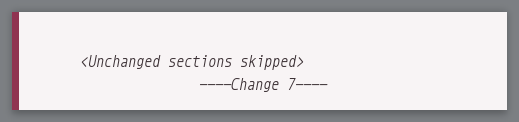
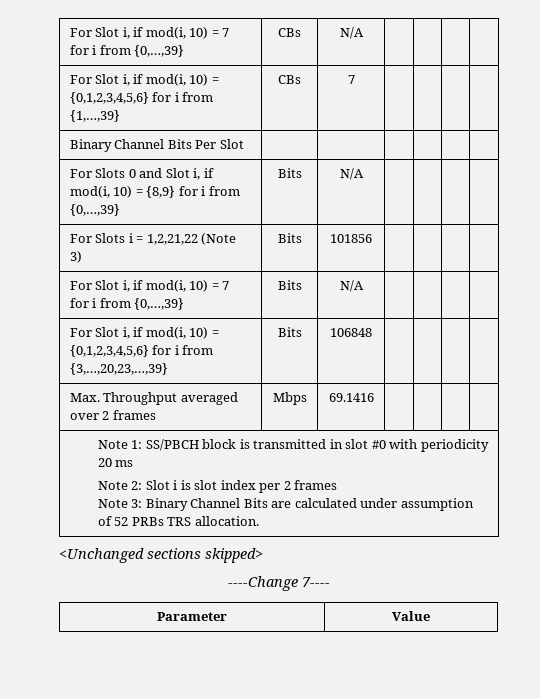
+ For Slot i, if mod(i, 10) = 7 for i from {0,…,39} | CBs | N/A | | | |
+ For Slot i, if mod(i, 10) = {0,1,2,3,4,5,6} for i from {1,…,39} | CBs | 7 | | | |
+ Binary Channel Bits Per Slot | | | | | |
+ For Slots 0 and Slot i, if mod(i, 10) = {8,9} for i from {0,…,39} | Bits | N/A | | | |
+ For Slots i = 1,2,21,22 (Note 3) | Bits | 101856 | | | |
+ For Slot i, if mod(i, 10) = 7 for i from {0,…,39} | Bits | N/A | | | |
+ For Slot i, if mod(i, 10) = {0,1,2,3,4,5,6} for i from {3,…,20,23,…,39} | Bits | 106848 | | | |
+ Max. Throughput averaged over 2 frames | Mbps | 69.1416 | | | |
+ Note 1: SS/PBCH block is transmitted in slot #0 with periodicity 20 ms
+ Note 2: Slot i is slot index per 2 frames
+ Note 3: Binary Channel Bits are calculated under assumption of 52 PRBs TRS allocation.
+ Parameter | Value

